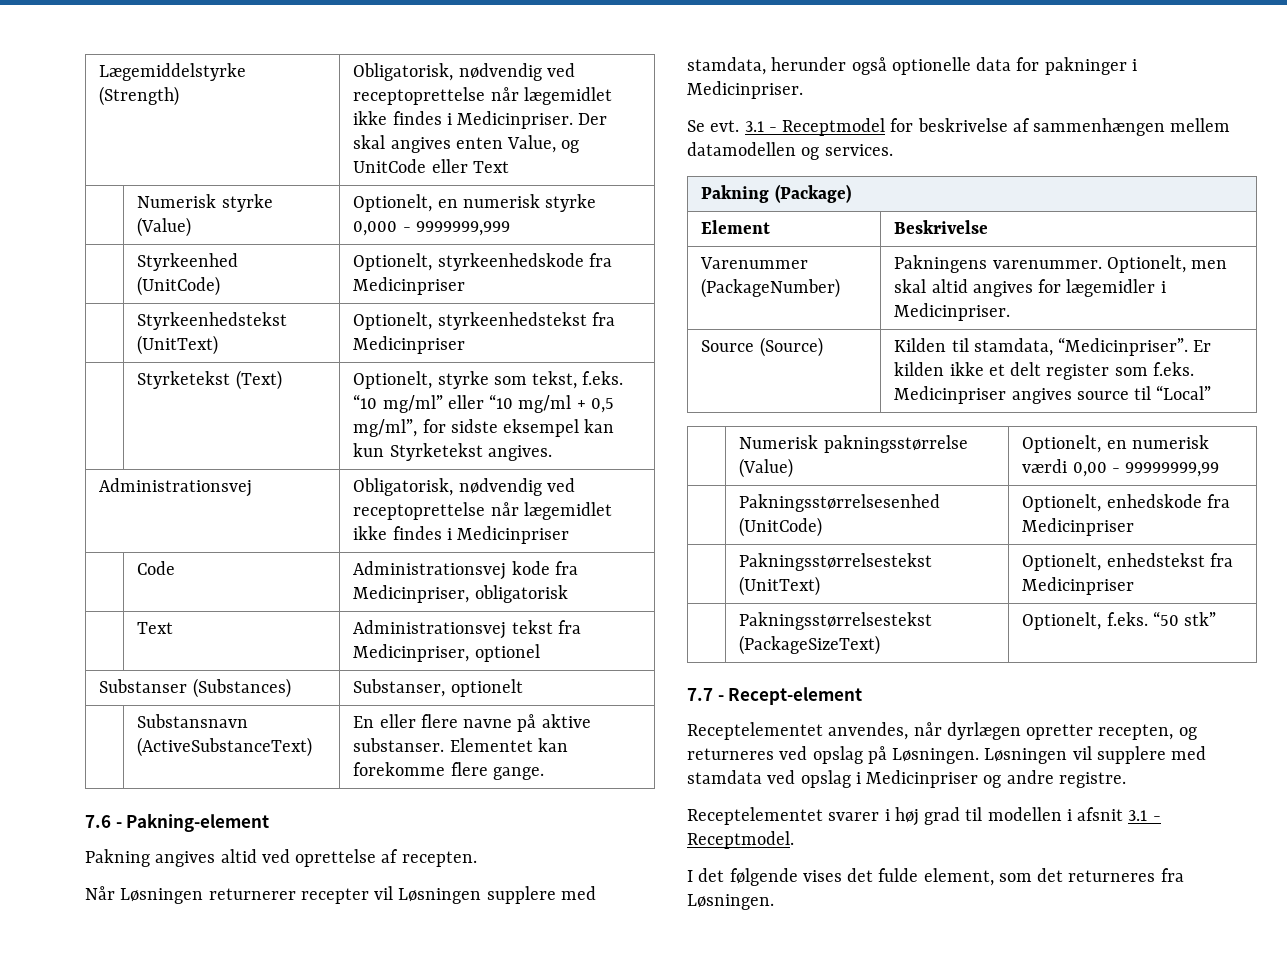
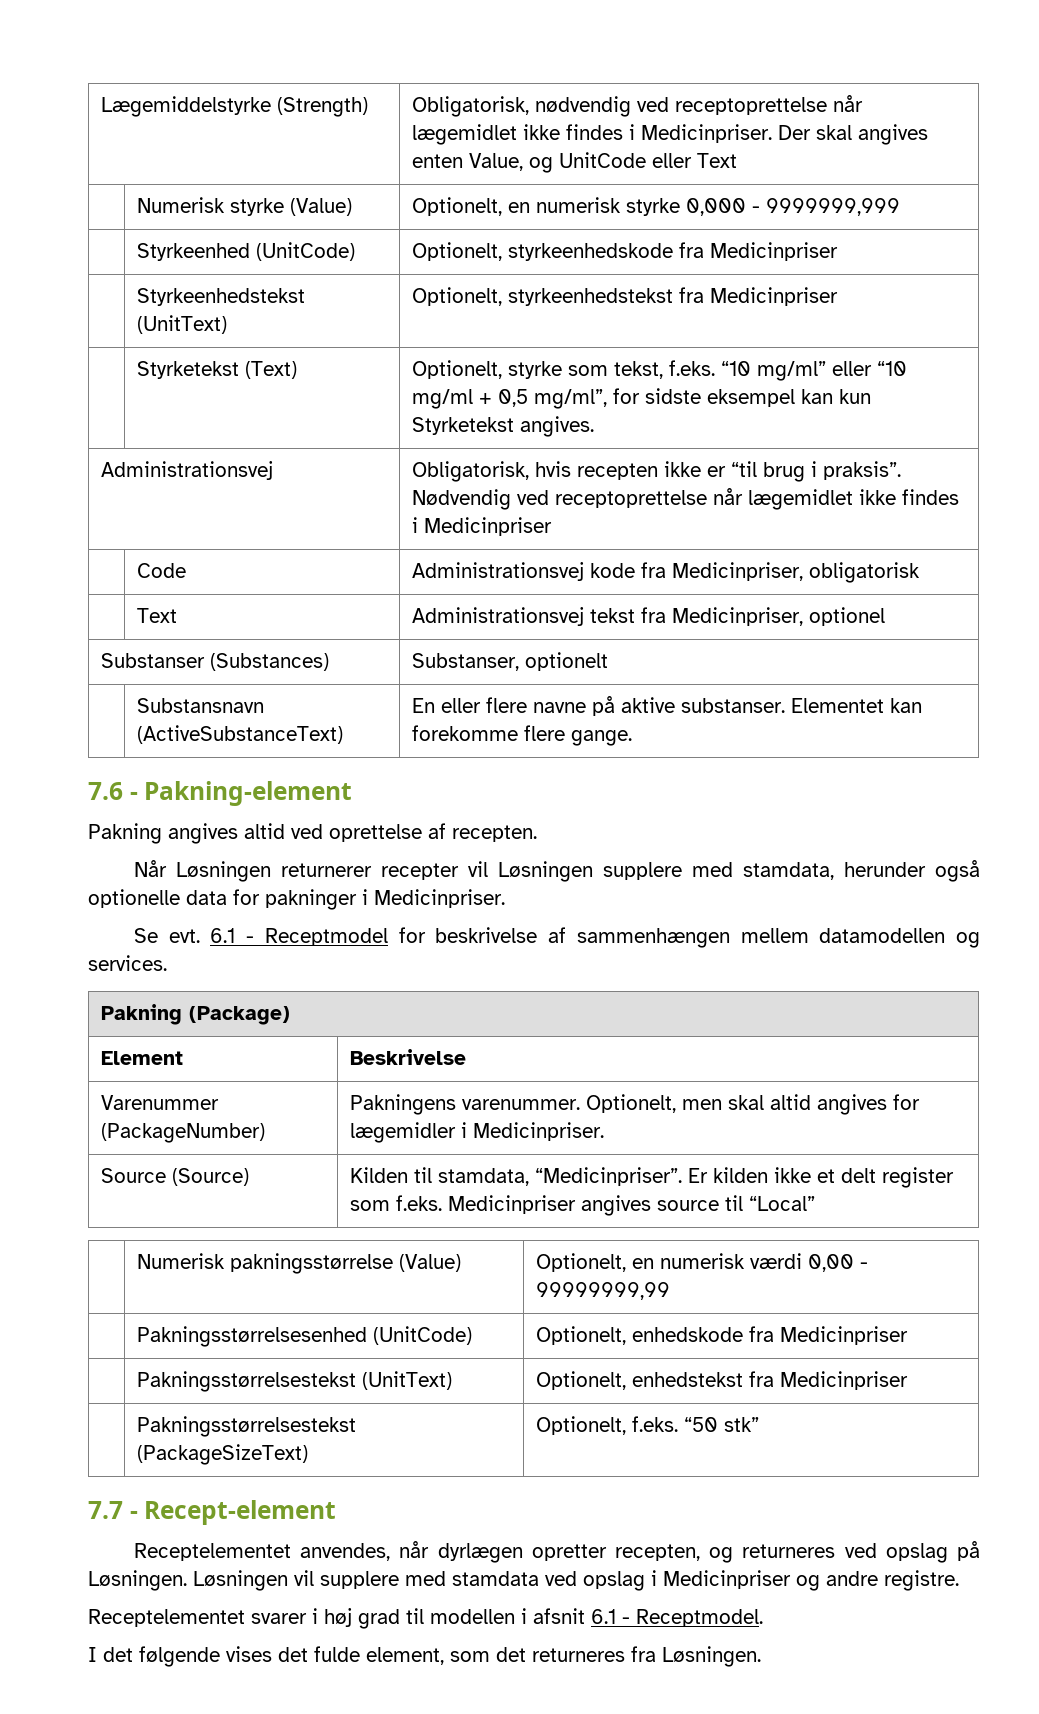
- Administrationsvej | Obligatorisk, nødvendig ved receptoprettelse når lægemidlet ikke findes i Medicinpriser
+ Administrationsvej | Obligatorisk, hvis recepten ikke er “til brug i praksis”. Nødvendig ved receptoprettelse når lægemidlet ikke findes i Medicinpriser
- 3.1 - Receptmodel for beskrivelse af sammenhængen mellem datamodellen og services.
+ 6.1 - Receptmodel for beskrivelse af sammenhængen mellem datamodellen og services.
- Receptelementet svarer i høj grad til modellen i afsnit 3.1 - Receptmodel.
+ Receptelementet svarer i høj grad til modellen i afsnit 6.1 - Receptmodel.

